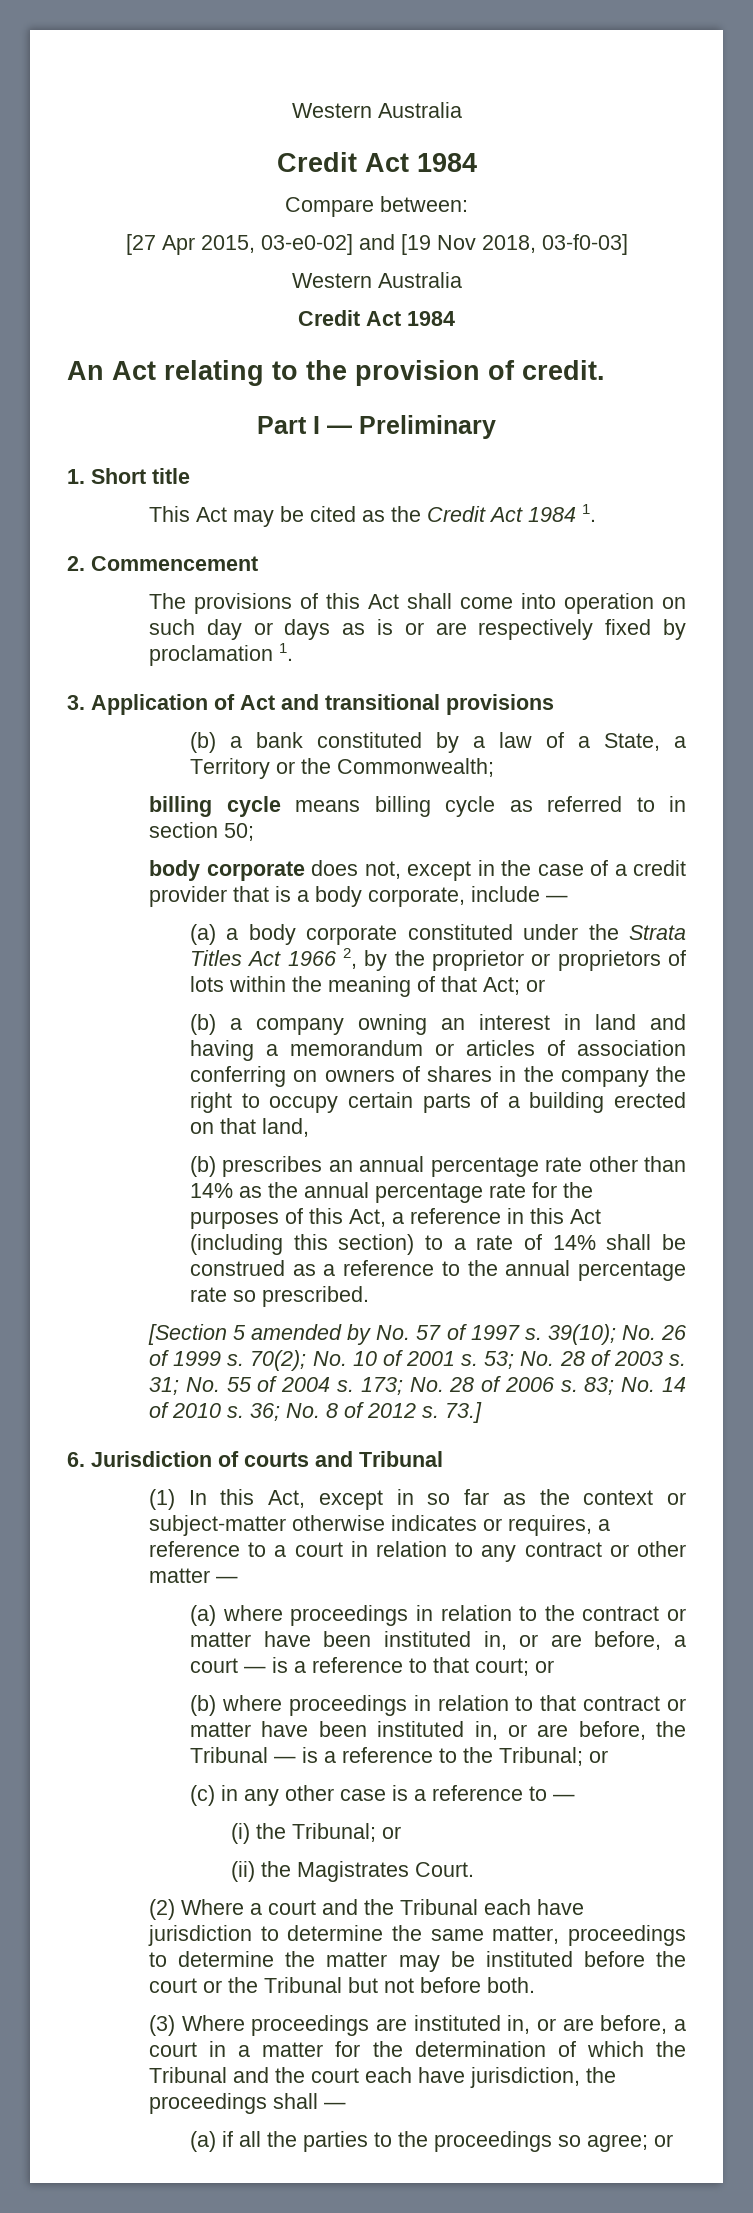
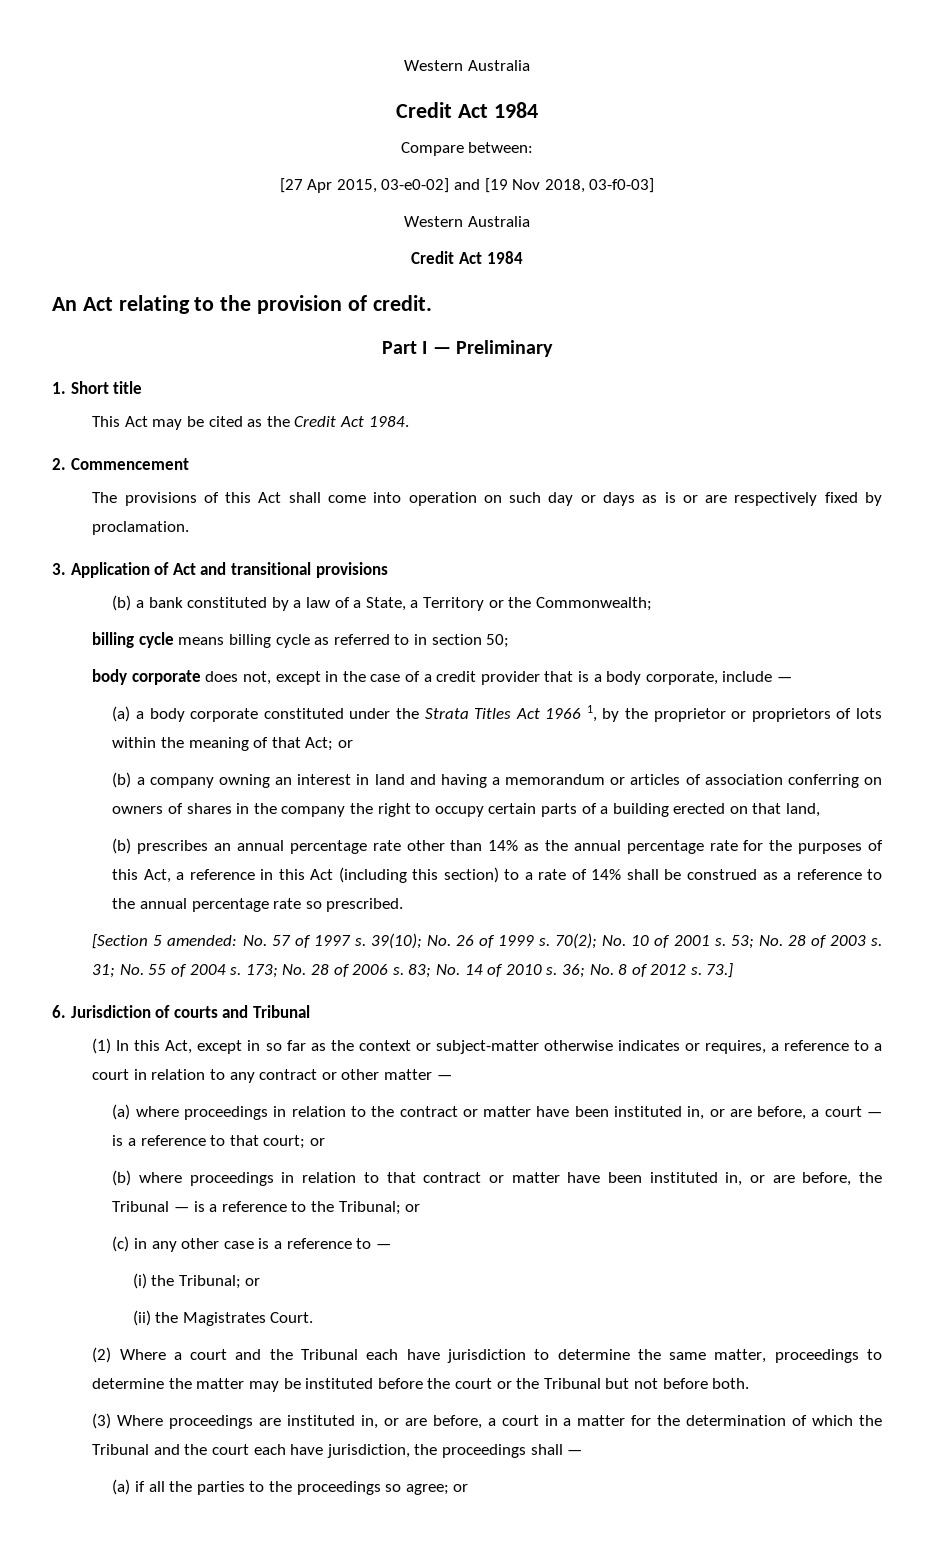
- This Act may be cited as the Credit Act 1984 1.
+ This Act may be cited as the Credit Act 1984.
- The provisions of this Act shall come into operation on such day or days as is or are respectively fixed by proclamation 1.
+ The provisions of this Act shall come into operation on such day or days as is or are respectively fixed by proclamation.
- (a) a body corporate constituted under the Strata Titles Act 1966 2, by the proprietor or proprietors of lots within the meaning of that Act; or
+ (a) a body corporate constituted under the Strata Titles Act 1966 1, by the proprietor or proprietors of lots within the meaning of that Act; or
- [Section 5 amended by No. 57 of 1997 s.
+ [Section 5 amended: No. 57 of 1997 s.

